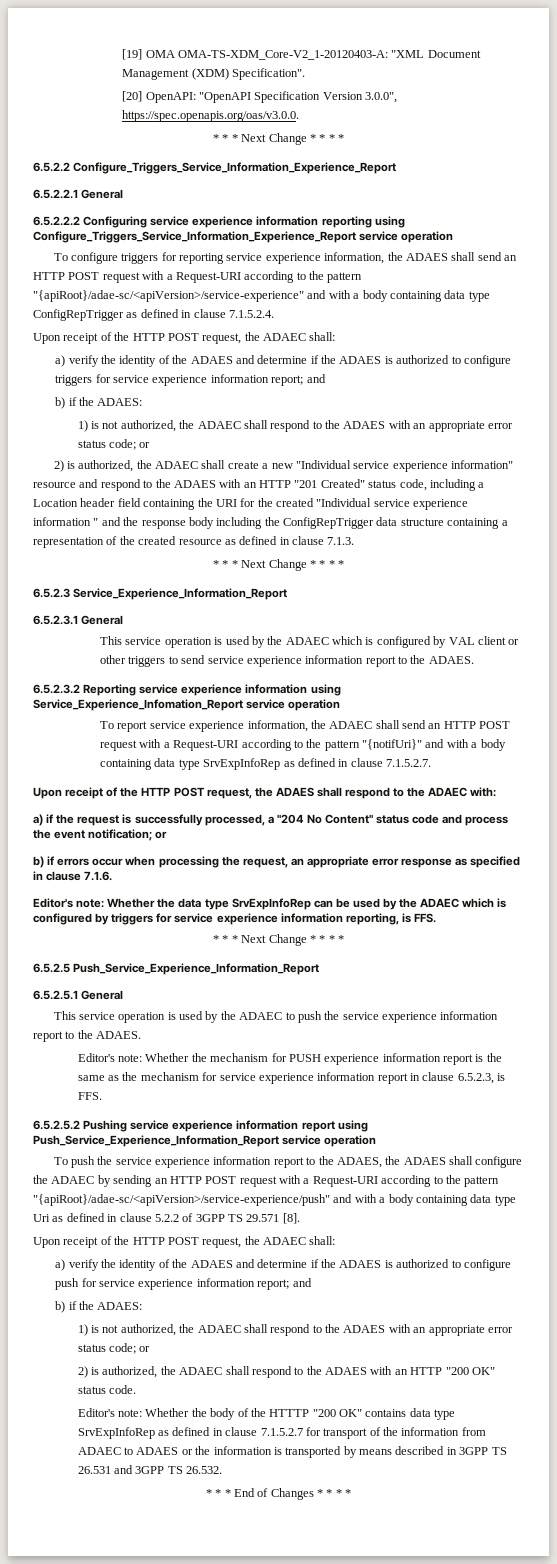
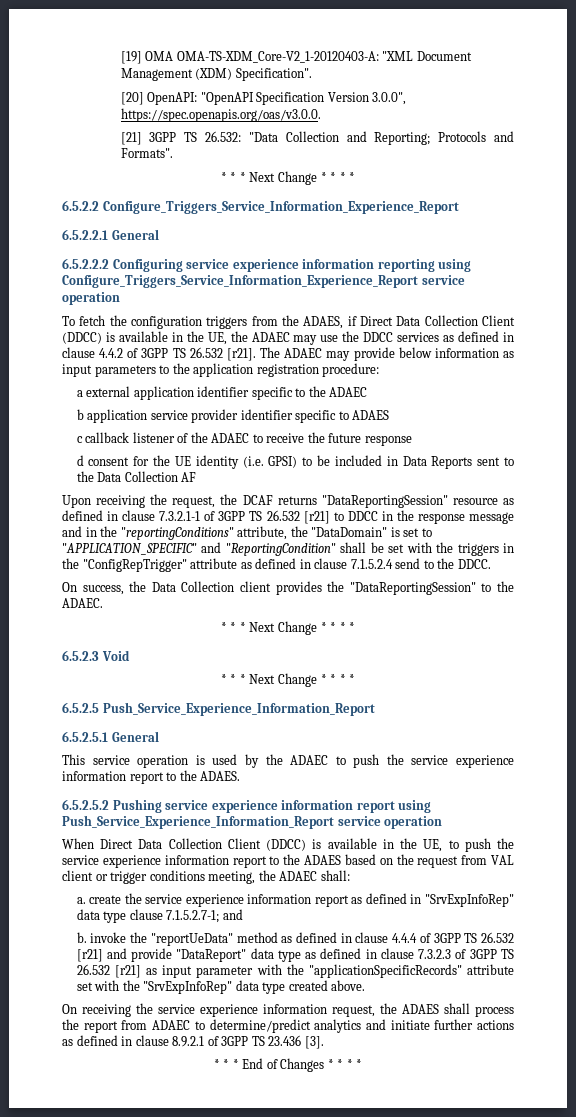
+ [21] 3GPP TS 26.532: "Data Collection and Reporting; Protocols and Formats".
- To configure triggers for reporting service experience information, the ADAES shall send an HTTP POST request with a Request-URI according to the pattern "{apiRoot}/adae-sc/<apiVersion>/service-experience" and with a body containing data type ConfigRepTrigger as defined in clause 7.1.5.2.4.
- Upon receipt of the HTTP POST request, the ADAEC shall:
- a) verify the identity of the ADAES and determine if the ADAES is authorized to configure triggers for service experience information report; and
- b) if the ADAES:
- 1) is not authorized, the ADAEC shall respond to the ADAES with an appropriate error status code; or
- 2) is authorized, the ADAEC shall create a new "Individual service experience information" resource and respond to the ADAES with an HTTP "201 Created" status code, including a Location header field containing the URI for the created "Individual service experience information " and the response body including the ConfigRepTrigger data structure containing a representation of the created resource as defined in clause 7.1.3.
+ To fetch the configuration triggers from the ADAES, if Direct Data Collection Client (DDCC) is available in the UE, the ADAEC may use the DDCC services as defined in clause 4.4.2 of 3GPP TS 26.532 [r21]. The ADAEC may provide below information as input parameters to the application registration procedure:
+ a external application identifier specific to the ADAEC
+ b application service provider identifier specific to ADAES
+ c callback listener of the ADAEC to receive the future response
+ d consent for the UE identity (i.e. GPSI) to be included in Data Reports sent to the Data Collection AF
+ Upon receiving the request, the DCAF returns "DataReportingSession" resource as defined in clause 7.3.2.1-1 of 3GPP TS 26.532 [r21] to DDCC in the response message and in the "reportingConditions" attribute, the "DataDomain" is set to "APPLICATION_SPECIFIC" and "ReportingCondition" shall be set with the triggers in the "ConfigRepTrigger" attribute as defined in clause 7.1.5.2.4 send to the DDCC.
+ On success, the Data Collection client provides the "DataReportingSession" to the ADAEC.
- 6.5.2.3 Service_Experience_Information_Report
- 6.5.2.3.1 General
- This service operation is used by the ADAEC which is configured by VAL client or other triggers to send service experience information report to the ADAES.
- 6.5.2.3.2 Reporting service experience information using Service_Experience_Infomation_Report service operation
- To report service experience information, the ADAEC shall send an HTTP POST request with a Request-URI according to the pattern "{notifUri}" and with a body containing data type SrvExpInfoRep as defined in clause 7.1.5.2.7.
- Upon receipt of the HTTP POST request, the ADAES shall respond to the ADAEC with:
- a) if the request is successfully processed, a "204 No Content" status code and process the event notification; or
- b) if errors occur when processing the request, an appropriate error response as specified in clause 7.1.6.
- Editor's note: Whether the data type SrvExpInfoRep can be used by the ADAEC which is configured by triggers for service experience information reporting, is FFS.
+ 6.5.2.3 Void
- Editor's note: Whether the mechanism for PUSH experience information report is the same as the mechanism for service experience information report in clause 6.5.2.3, is FFS.
- To push the service experience information report to the ADAES, the ADAES shall configure the ADAEC by sending an HTTP POST request with a Request-URI according to the pattern "{apiRoot}/adae-sc/<apiVersion>/service-experience/push" and with a body containing data type Uri as defined in clause 5.2.2 of 3GPP TS 29.571 [8].
- Upon receipt of the HTTP POST request, the ADAEC shall:
- a) verify the identity of the ADAES and determine if the ADAES is authorized to configure push for service experience information report; and
- b) if the ADAES:
- 1) is not authorized, the ADAEC shall respond to the ADAES with an appropriate error status code; or
- 2) is authorized, the ADAEC shall respond to the ADAES with an HTTP "200 OK" status code.
- Editor's note: Whether the body of the HTTTP "200 OK" contains data type SrvExpInfoRep as defined in clause 7.1.5.2.7 for transport of the information from ADAEC to ADAES or the information is transported by means described in 3GPP TS 26.531 and 3GPP TS 26.532.
+ When Direct Data Collection Client (DDCC) is available in the UE, to push the service experience information report to the ADAES based on the request from VAL client or trigger conditions meeting, the ADAEC shall:
+ a. create the service experience information report as defined in "SrvExpInfoRep" data type clause 7.1.5.2.7-1; and
+ b. invoke the "reportUeData" method as defined in clause 4.4.4 of 3GPP TS 26.532 [r21] and provide "DataReport" data type as defined in clause 7.3.2.3 of 3GPP TS 26.532 [r21] as input parameter with the "applicationSpecificRecords" attribute set with the "SrvExpInfoRep" data type created above.
+ On receiving the service experience information request, the ADAES shall process the report from ADAEC to determine/predict analytics and initiate further actions as defined in clause 8.9.2.1 of 3GPP TS 23.436 [3].

